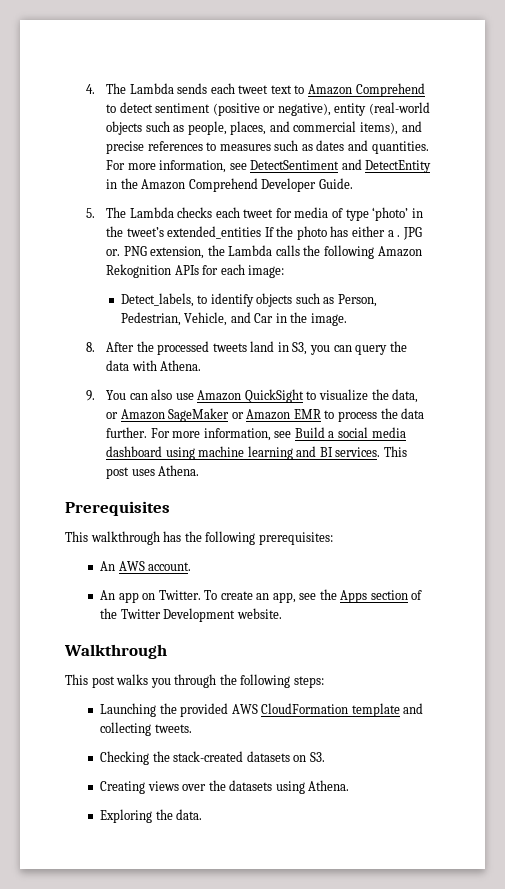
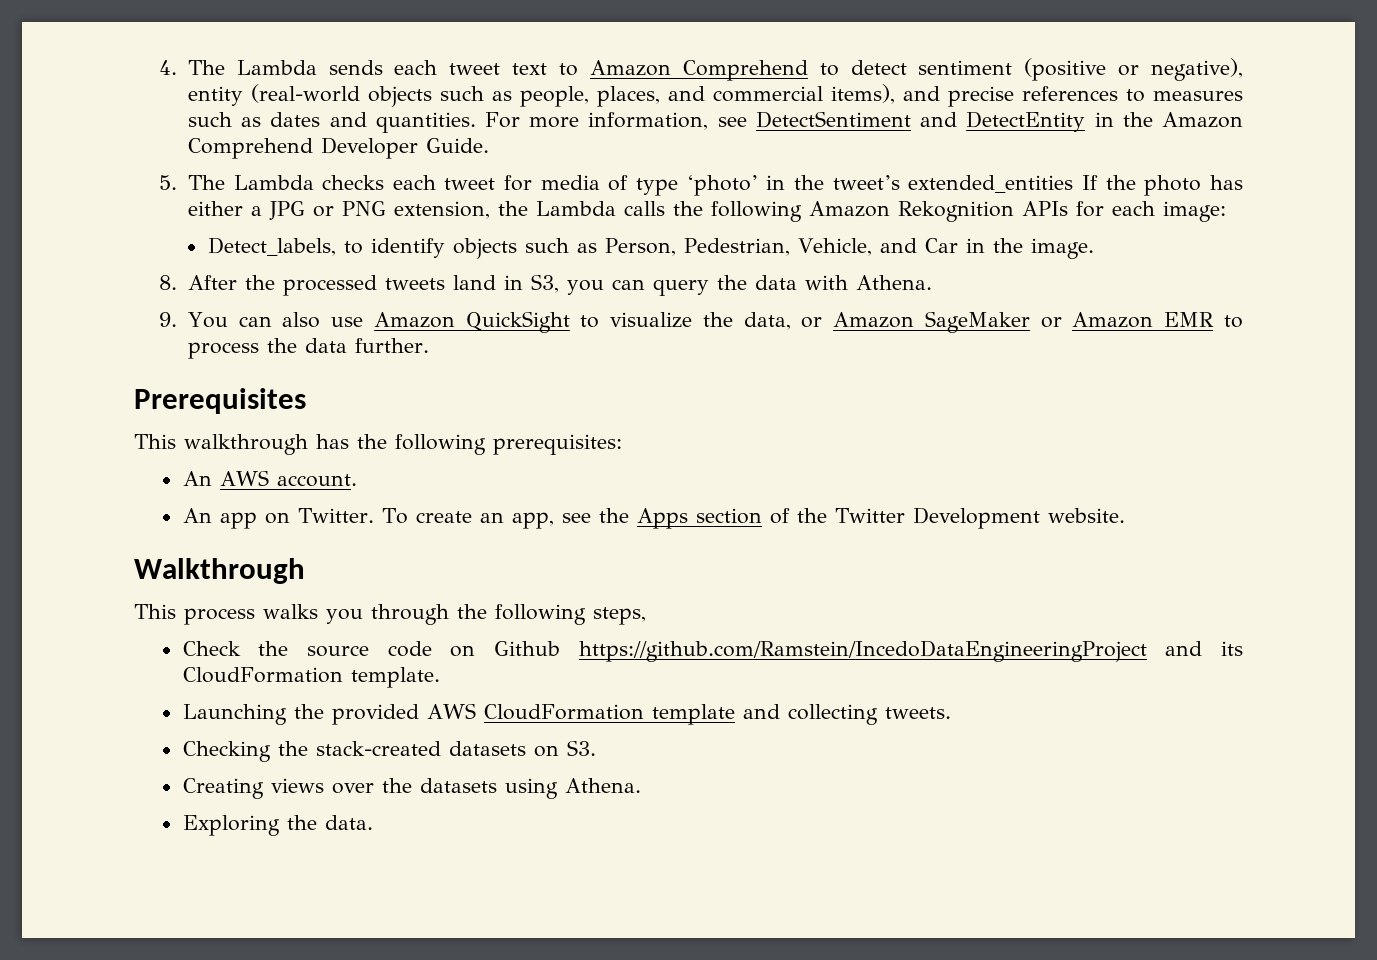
- 5. The Lambda checks each tweet for media of type ‘photo’ in the tweet’s extended_entities If the photo has either a . JPG or. PNG extension, the Lambda calls the following Amazon Rekognition APIs for each image:
+ 5. The Lambda checks each tweet for media of type ‘photo’ in the tweet’s extended_entities If the photo has either a JPG or PNG extension, the Lambda calls the following Amazon Rekognition APIs for each image:
- For more information, see Build a social media dashboard using machine learning and BI services. This post uses Athena.
- This post walks you through the following steps:
+ This process walks you through the following steps,
+ Check the source code on Github https://github.com/Ramstein/IncedoDataEngineeringProject and its CloudFormation template.

